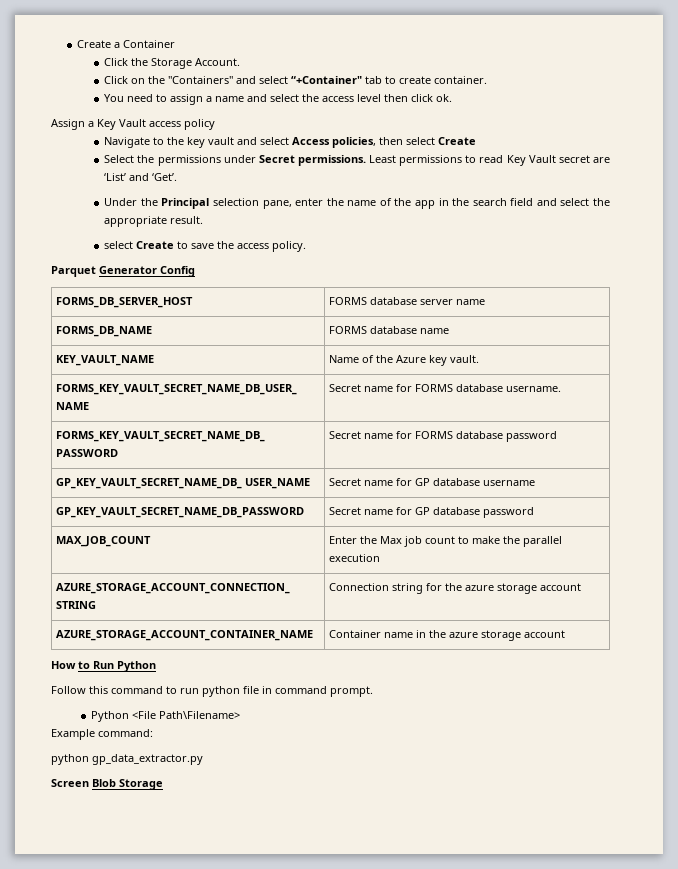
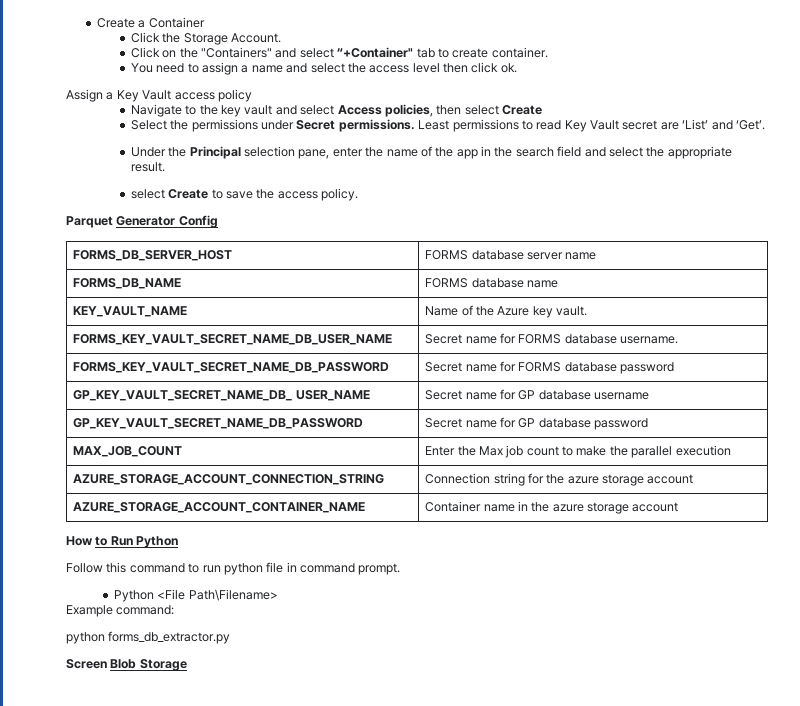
- python gp_data_extractor.py
+ python forms_db_extractor.py

